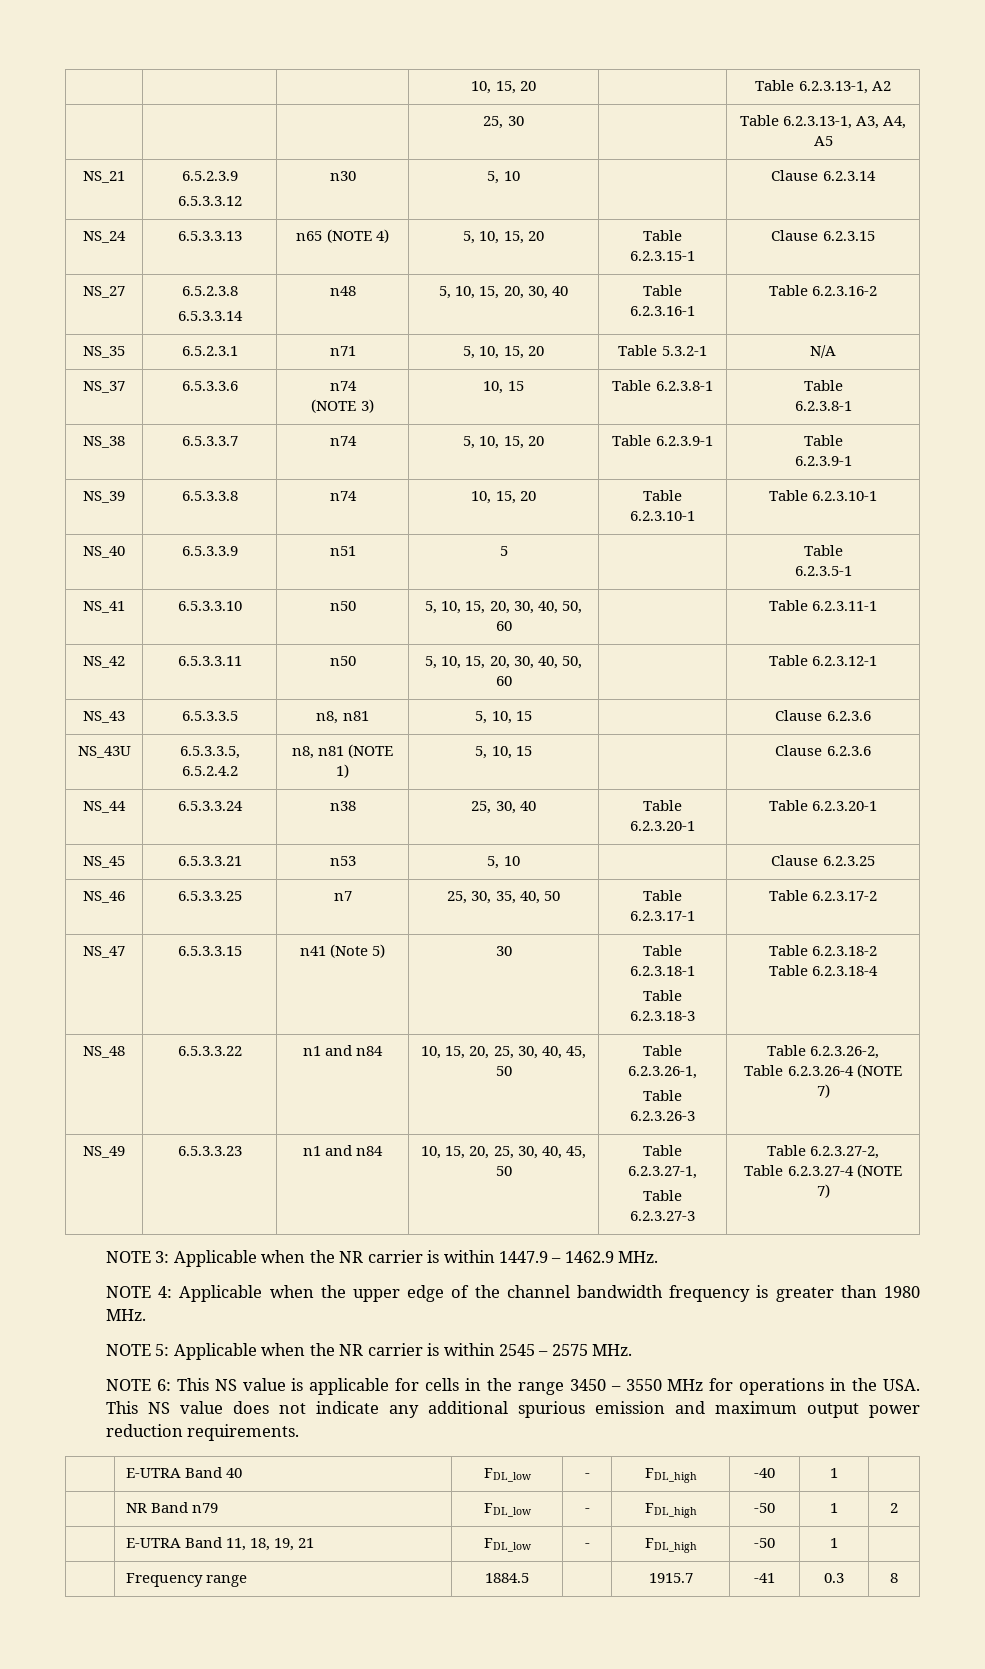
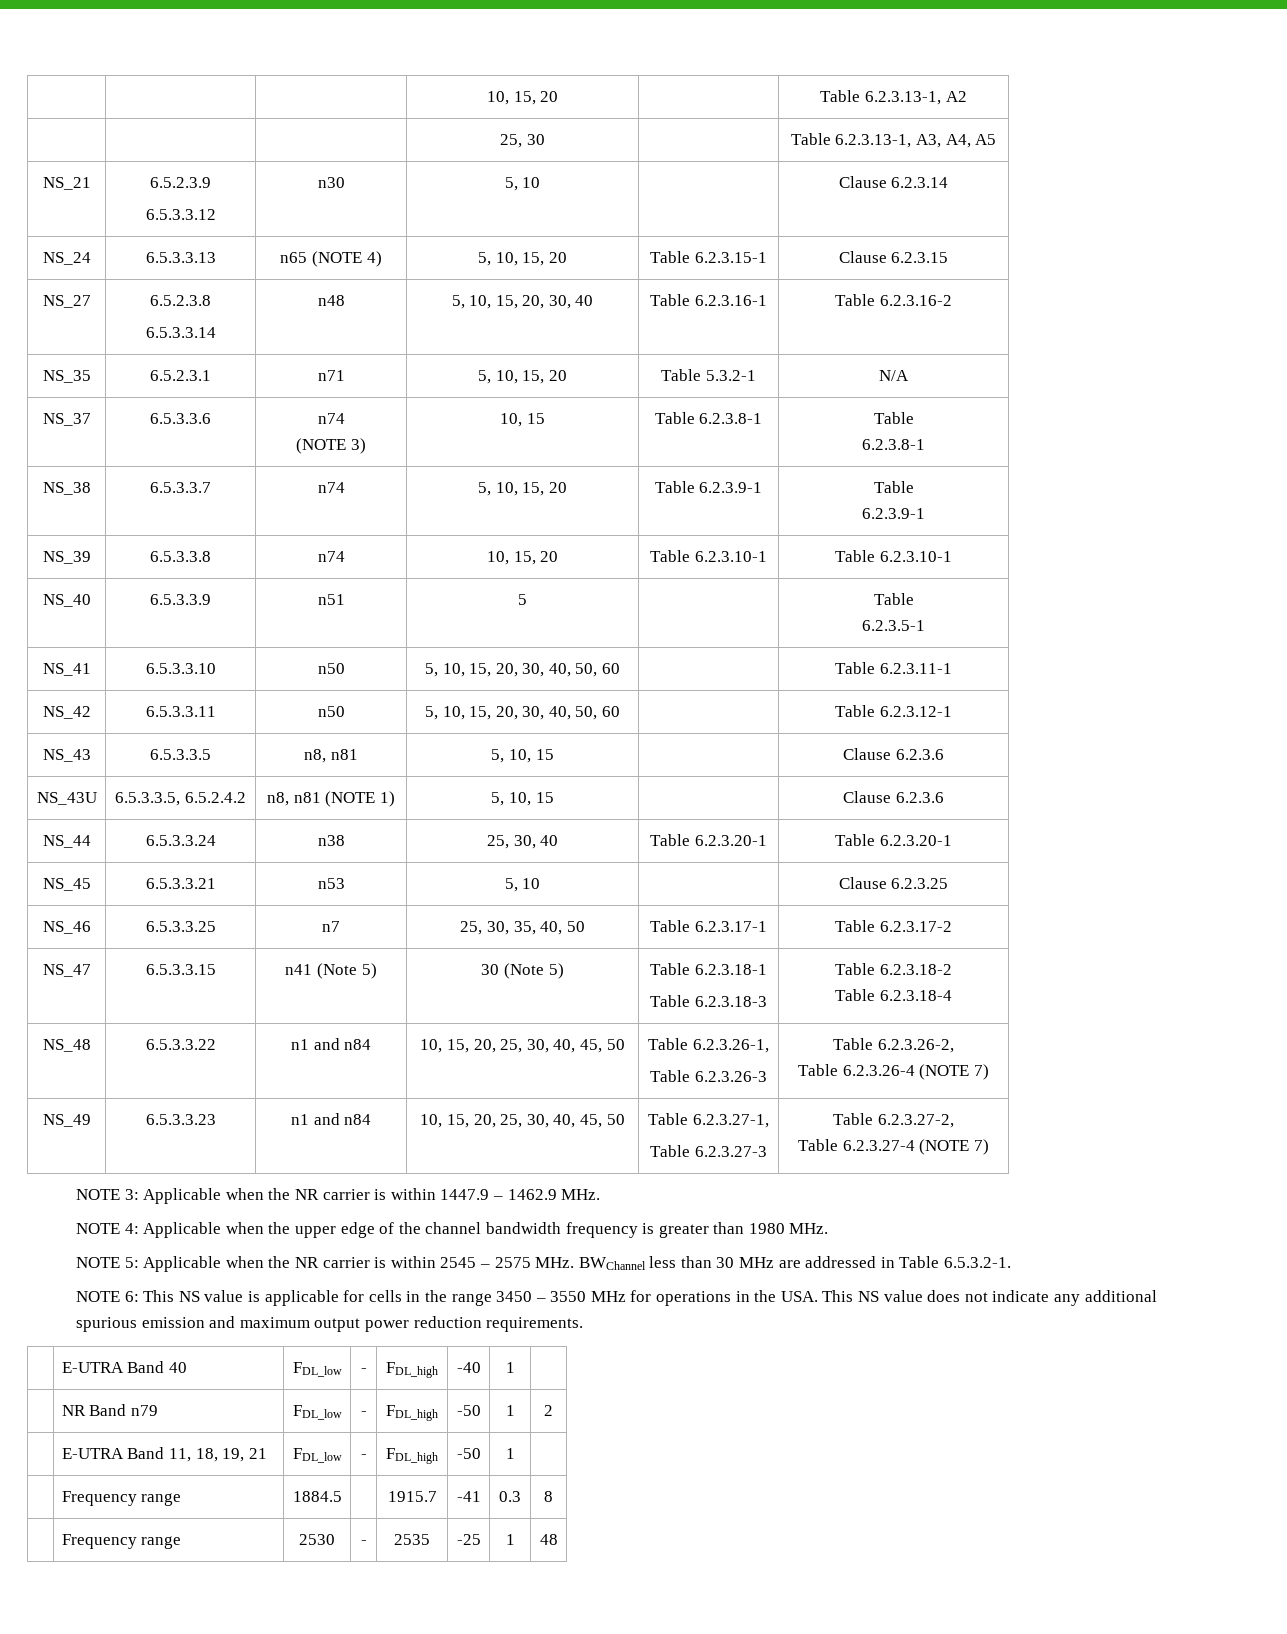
- NS_47 | 6.5.3.3.15 | n41 (Note 5) | 30 | Table 6.2.3.18-1
+ NS_47 | 6.5.3.3.15 | n41 (Note 5) | 30 (Note 5) | Table 6.2.3.18-1
- NOTE 5: Applicable when the NR carrier is within 2545 – 2575 MHz.
+ NOTE 5: Applicable when the NR carrier is within 2545 – 2575 MHz. BWChannel less than 30 MHz are addressed in Table 6.5.3.2-1.
+ | Frequency range | 2530 | - | 2535 | -25 | 1 | 48

